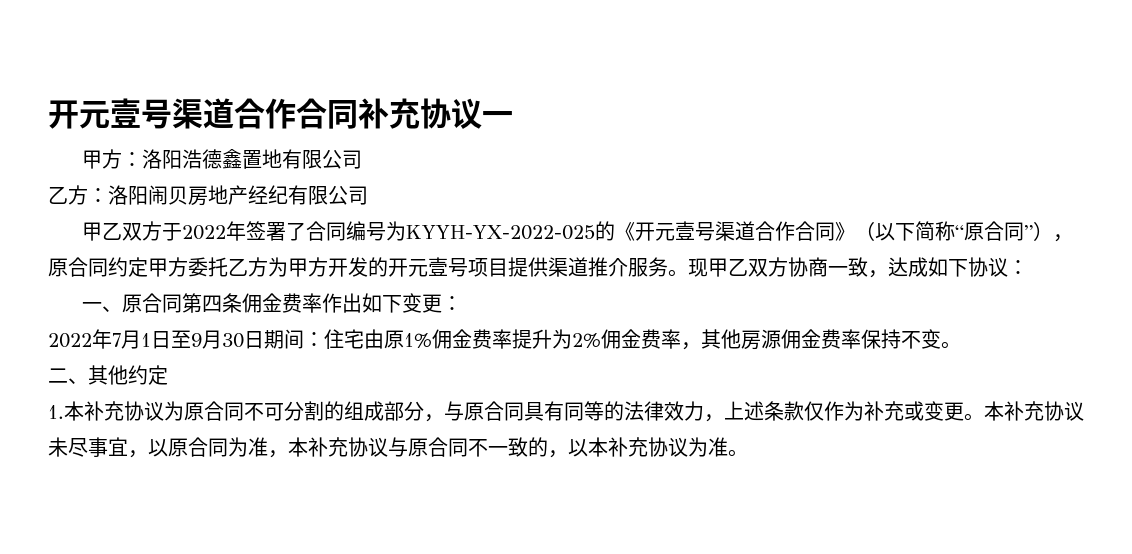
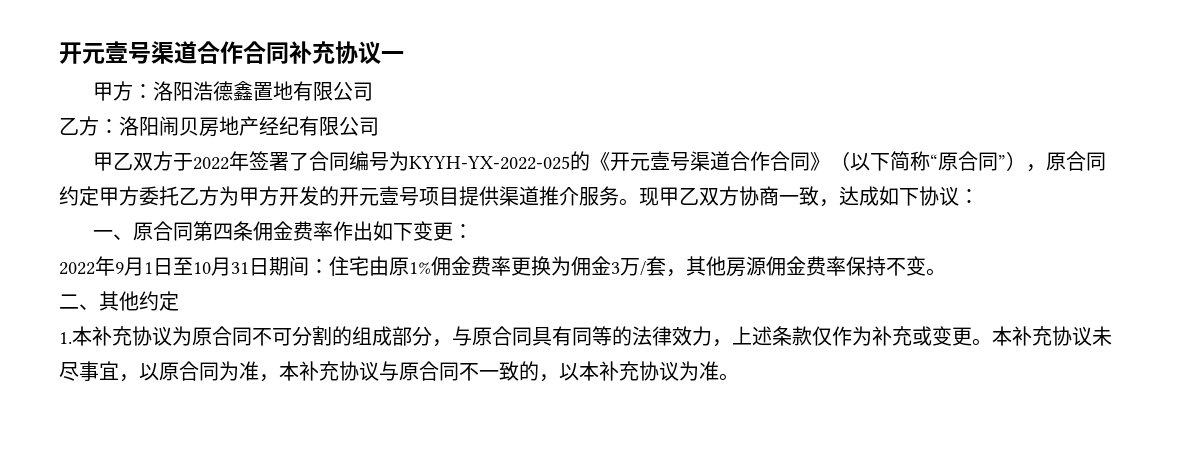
- 2022年7月1日至9月30日期间：住宅由原1%佣金费率提升为2%佣金费率，其他房源佣金费率保持不变。
+ 2022年9月1日至10月31日期间：住宅由原1%佣金费率更换为佣金3万/套，其他房源佣金费率保持不变。

